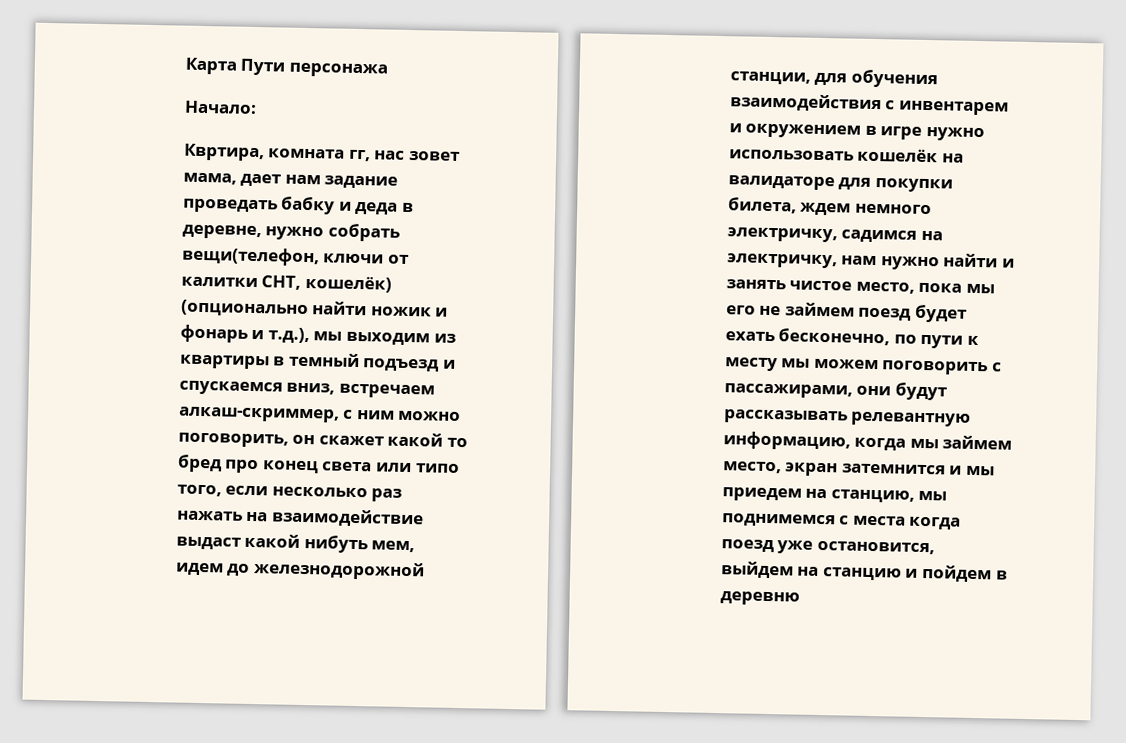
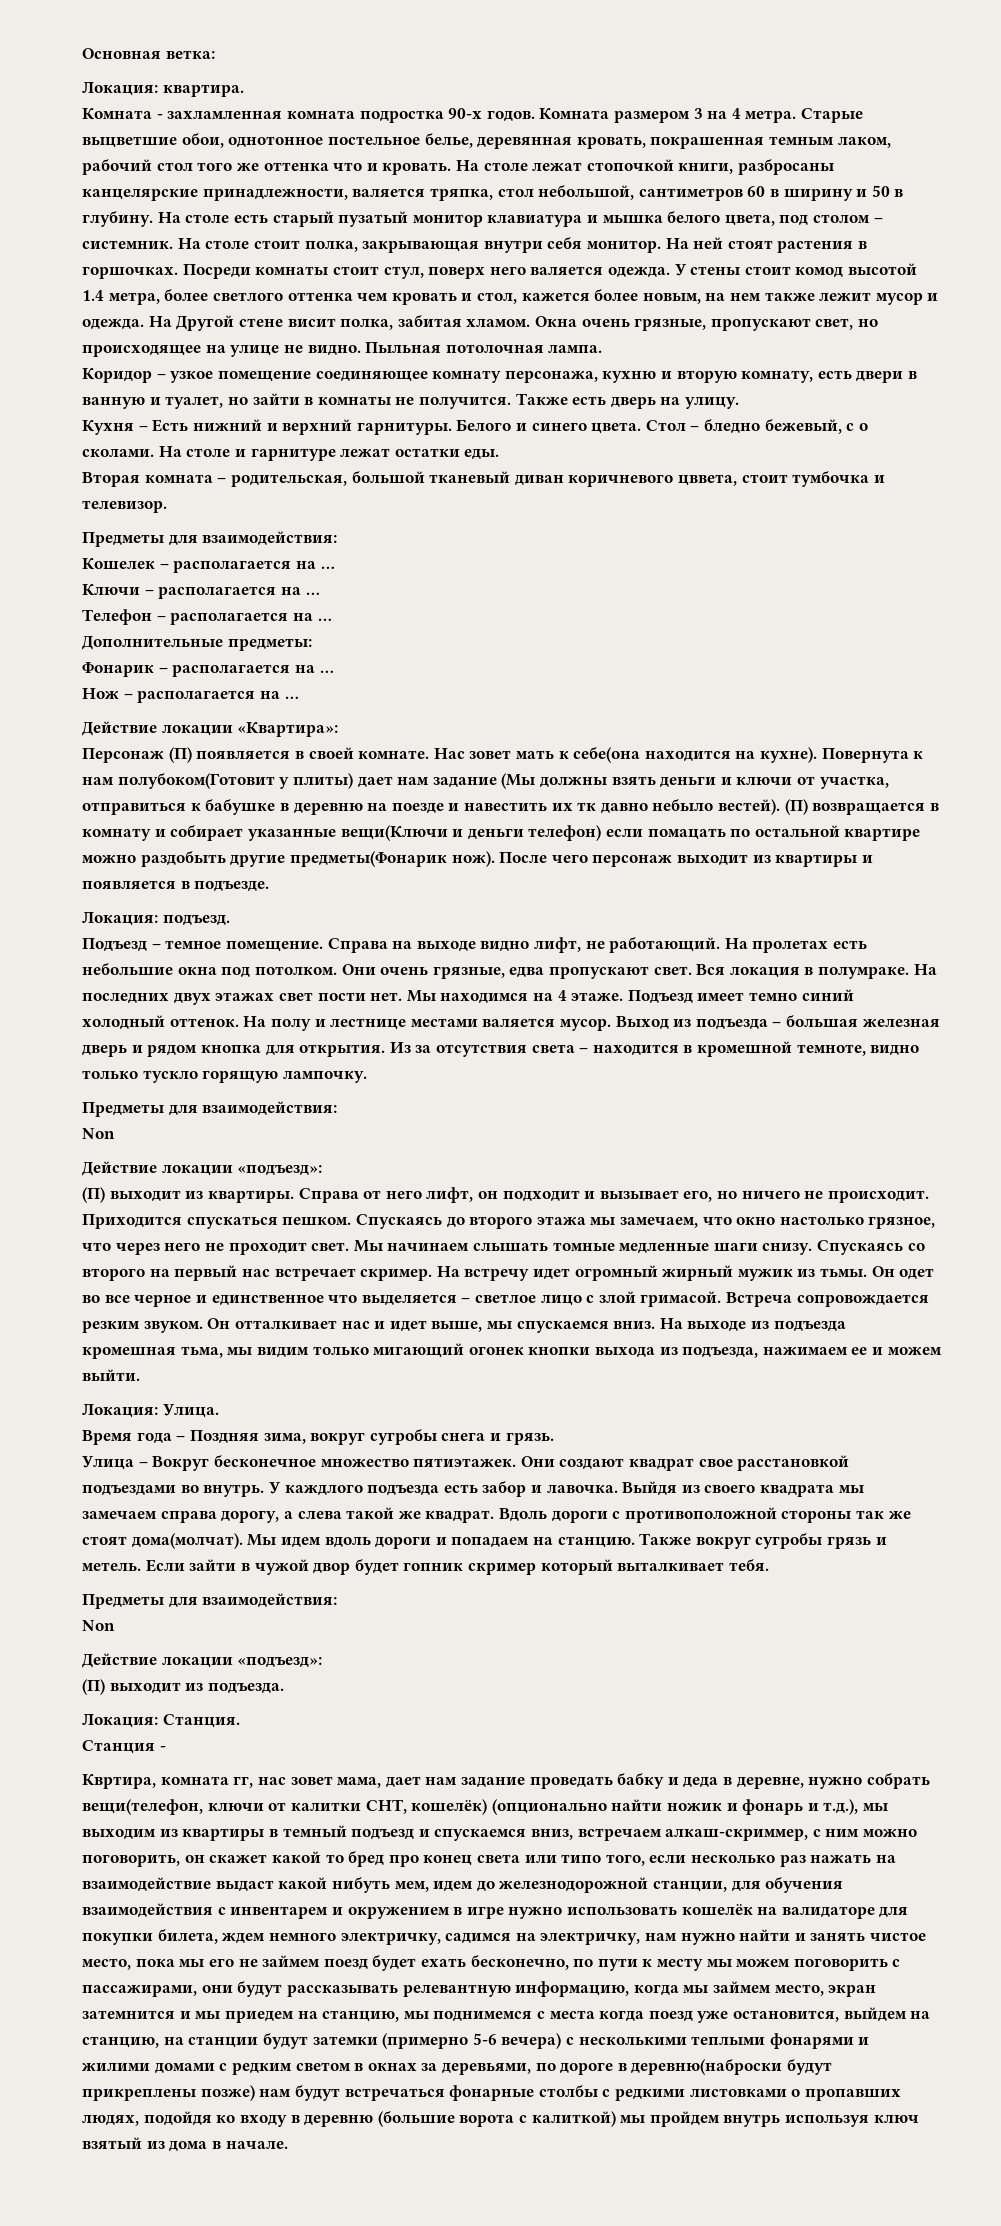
- Карта Пути персонажа
- Начало:
+ Основная ветка:
+ Локация: квартира.
+ Комната - захламленная комната подростка 90-х годов. Комната размером 3 на 4 метра. Старые выцветшие обои, однотонное постельное белье, деревянная кровать, покрашенная темным лаком, рабочий стол того же оттенка что и кровать. На столе лежат стопочкой книги, разбросаны канцелярские принадлежности, валяется тряпка, стол небольшой, сантиметров 60 в ширину и 50 в глубину. На столе есть старый пузатый монитор клавиатура и мышка белого цвета, под столом – системник. На столе стоит полка, закрывающая внутри себя монитор. На ней стоят растения в горшочках. Посреди комнаты стоит стул, поверх него валяется одежда. У стены стоит комод высотой 1.4 метра, более светлого оттенка чем кровать и стол, кажется более новым, на нем также лежит мусор и одежда. На Другой стене висит полка, забитая хламом. Окна очень грязные, пропускают свет, но происходящее на улице не видно. Пыльная потолочная лампа.
+ Коридор – узкое помещение соединяющее комнату персонажа, кухню и вторую комнату, есть двери в ванную и туалет, но зайти в комнаты не получится. Также есть дверь на улицу.
+ Кухня – Есть нижний и верхний гарнитуры. Белого и синего цвета. Стол – бледно бежевый, с о сколами. На столе и гарнитуре лежат остатки еды.
+ Вторая комната – родительская, большой тканевый диван коричневого цввета, стоит тумбочка и телевизор.
+ Предметы для взаимодействия:
+ Кошелек – располагается на …
+ Ключи – располагается на …
+ Телефон – располагается на …
+ Дополнительные предметы:
+ Фонарик – располагается на …
+ Нож – располагается на …
+ Действие локации «Квартира»:
+ Персонаж (П) появляется в своей комнате. Нас зовет мать к себе(она находится на кухне). Повернута к нам полубоком(Готовит у плиты) дает нам задание (Мы должны взять деньги и ключи от участка, отправиться к бабушке в деревню на поезде и навестить их тк давно небыло вестей). (П) возвращается в комнату и собирает указанные вещи(Ключи и деньги телефон) если помацать по остальной квартире можно раздобыть другие предметы(Фонарик нож). После чего персонаж выходит из квартиры и появляется в подъезде.
+ Локация: подъезд.
+ Подъезд – темное помещение. Справа на выходе видно лифт, не работающий. На пролетах есть небольшие окна под потолком. Они очень грязные, едва пропускают свет. Вся локация в полумраке. На последних двух этажах свет пости нет. Мы находимся на 4 этаже. Подъезд имеет темно синий холодный оттенок. На полу и лестнице местами валяется мусор. Выход из подъезда – большая железная дверь и рядом кнопка для открытия. Из за отсутствия света – находится в кромешной темноте, видно только тускло горящую лампочку.
+ Предметы для взаимодействия:
+ Non
+ Действие локации «подъезд»:
+ (П) выходит из квартиры. Справа от него лифт, он подходит и вызывает его, но ничего не происходит. Приходится спускаться пешком. Спускаясь до второго этажа мы замечаем, что окно настолько грязное, что через него не проходит свет. Мы начинаем слышать томные медленные шаги снизу. Спускаясь со второго на первый нас встречает скример. На встречу идет огромный жирный мужик из тьмы. Он одет во все черное и единственное что выделяется – светлое лицо с злой гримасой. Встреча сопровождается резким звуком. Он отталкивает нас и идет выше, мы спускаемся вниз. На выходе из подъезда кромешная тьма, мы видим только мигающий огонек кнопки выхода из подъезда, нажимаем ее и можем выйти.
+ Локация: Улица.
+ Время года – Поздняя зима, вокруг сугробы снега и грязь.
+ Улица – Вокруг бесконечное множество пятиэтажек. Они создают квадрат свое расстановкой подъездами во внутрь. У каждлого подъезда есть забор и лавочка. Выйдя из своего квадрата мы замечаем справа дорогу, а слева такой же квадрат. Вдоль дороги с противоположной стороны так же стоят дома(молчат). Мы идем вдоль дороги и попадаем на станцию. Также вокруг сугробы грязь и метель. Если зайти в чужой двор будет гопник скример который выталкивает тебя.
+ Предметы для взаимодействия:
+ Non
+ Действие локации «подъезд»:
+ (П) выходит из подъезда.
+ Локация: Станция.
+ Станция -
- Квртира, комната гг, нас зовет мама, дает нам задание проведать бабку и деда в деревне, нужно собрать вещи(телефон, ключи от калитки СНТ, кошелёк) (опционально найти ножик и фонарь и т.д.), мы выходим из квартиры в темный подъезд и спускаемся вниз, встречаем алкаш-скриммер, с ним можно поговорить, он скажет какой то бред про конец света или типо того, если несколько раз нажать на взаимодействие выдаст какой нибуть мем, идем до железнодорожной станции, для обучения взаимодействия с инвентарем и окружением в игре нужно использовать кошелёк на валидаторе для покупки билета, ждем немного электричку, садимся на электричку, нам нужно найти и занять чистое место, пока мы его не займем поезд будет ехать бесконечно, по пути к месту мы можем поговорить с пассажирами, они будут рассказывать релевантную информацию, когда мы займем место, экран затемнится и мы приедем на станцию, мы поднимемся с места когда поезд уже остановится, выйдем на станцию и пойдем в деревню
+ Квртира, комната гг, нас зовет мама, дает нам задание проведать бабку и деда в деревне, нужно собрать вещи(телефон, ключи от калитки СНТ, кошелёк) (опционально найти ножик и фонарь и т.д.), мы выходим из квартиры в темный подъезд и спускаемся вниз, встречаем алкаш-скриммер, с ним можно поговорить, он скажет какой то бред про конец света или типо того, если несколько раз нажать на взаимодействие выдаст какой нибуть мем, идем до железнодорожной станции, для обучения взаимодействия с инвентарем и окружением в игре нужно использовать кошелёк на валидаторе для покупки билета, ждем немного электричку, садимся на электричку, нам нужно найти и занять чистое место, пока мы его не займем поезд будет ехать бесконечно, по пути к месту мы можем поговорить с пассажирами, они будут рассказывать релевантную информацию, когда мы займем место, экран затемнится и мы приедем на станцию, мы поднимемся с места когда поезд уже остановится, выйдем на станцию, на станции будут затемки (примерно 5-6 вечера) с несколькими теплыми фонарями и жилими домами с редким светом в окнах за деревьями, по дороге в деревню(наброски будут прикреплены позже) нам будут встречаться фонарные столбы с редкими листовками о пропавших людях, подойдя ко входу в деревню (большие ворота с калиткой) мы пройдем внутрь используя ключ взятый из дома в начале.

